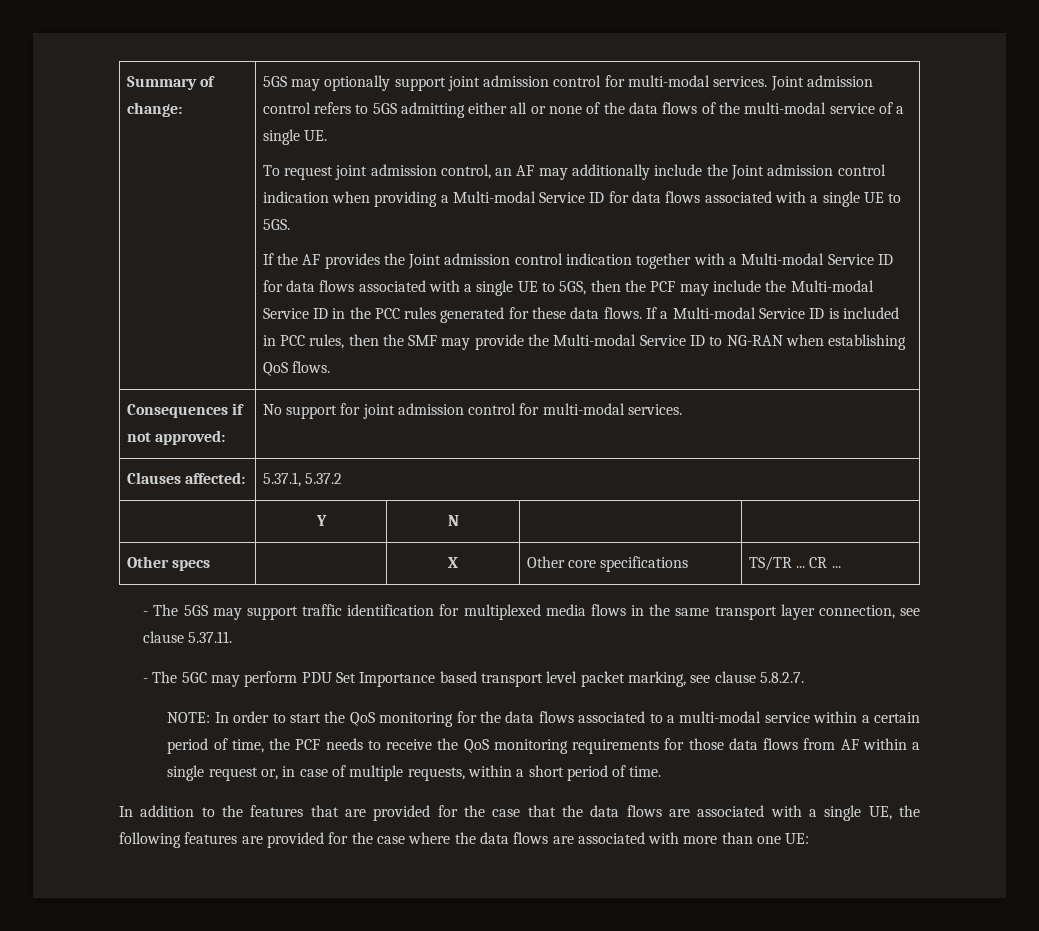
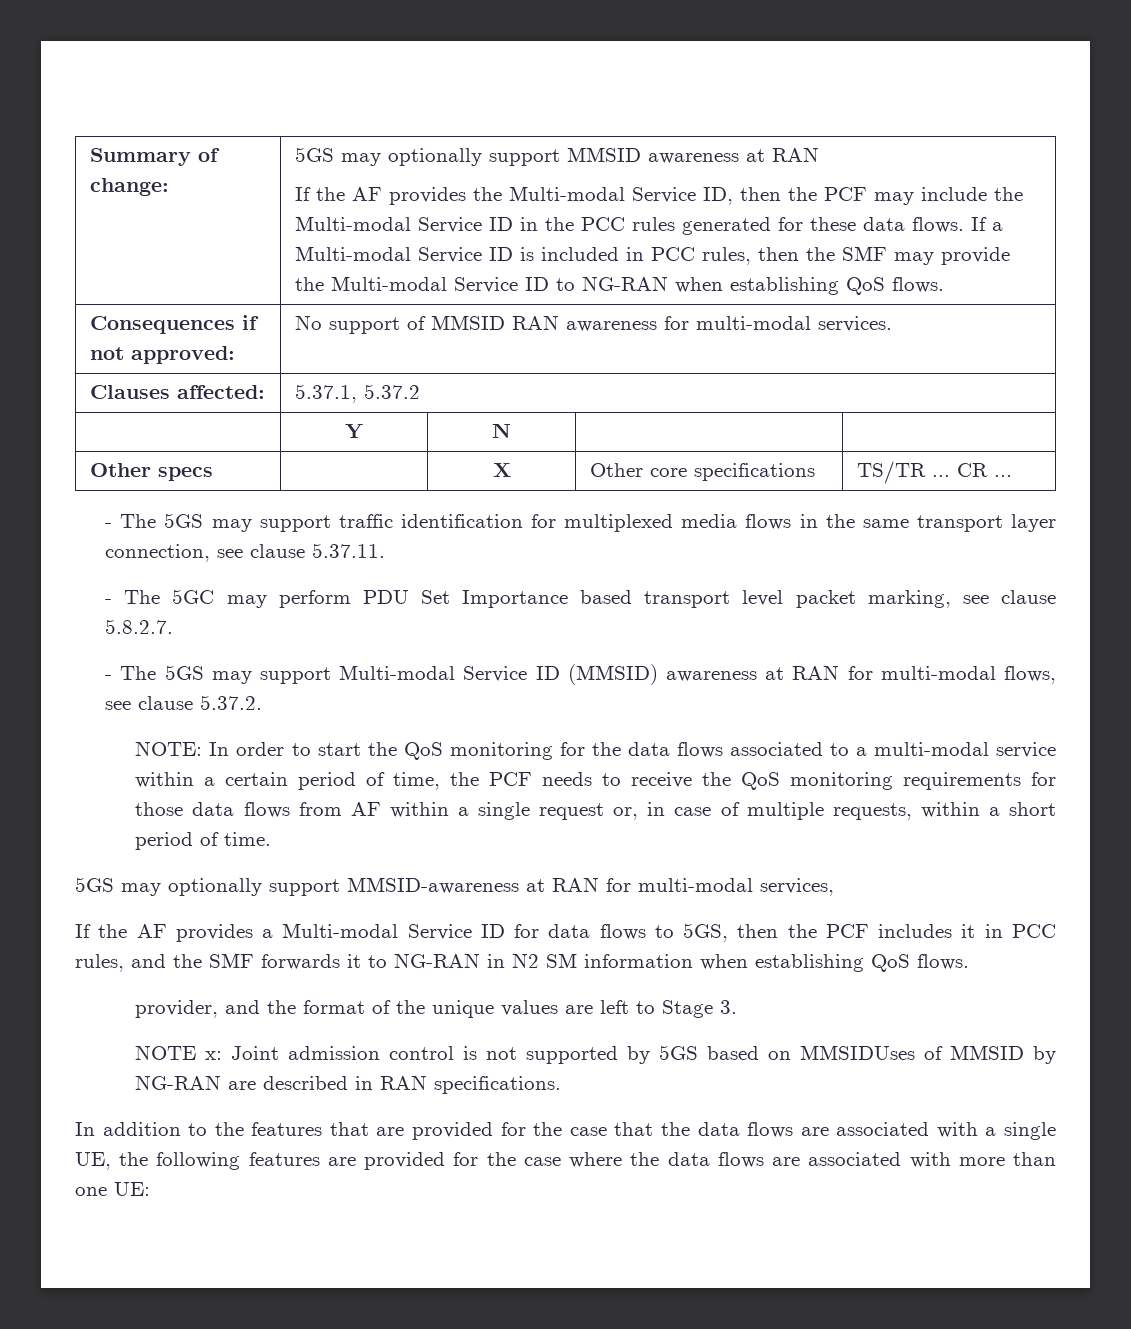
- 5GS may optionally support joint admission control for multi-modal services. Joint admission control refers to 5GS admitting either all or none of the data flows of the multi-modal service of a single UE.
- To request joint admission control, an AF may additionally include the Joint admission control indication when providing a Multi-modal Service ID for data flows associated with a single UE to 5GS.
+ 5GS may optionally support MMSID awareness at RAN
- If the AF provides the Joint admission control indication together with a Multi-modal Service ID for data flows associated with a single UE to 5GS, then the PCF may include the Multi-modal Service ID in the PCC rules generated for these data flows.
+ If the AF provides the Multi-modal Service ID, then the PCF may include the Multi-modal Service ID in the PCC rules generated for these data flows.
- Consequences if not approved: | No support for joint admission control for multi-modal services.
+ Consequences if not approved: | No support of MMSID RAN awareness for multi-modal services.
+ - The 5GS may support Multi-modal Service ID (MMSID) awareness at RAN for multi-modal flows, see clause 5.37.2.
+ 5GS may optionally support MMSID-awareness at RAN for multi-modal services,
+ If the AF provides a Multi-modal Service ID for data flows to 5GS, then the PCF includes it in PCC rules, and the SMF forwards it to NG-RAN in N2 SM information when establishing QoS flows.
+ provider, and the format of the unique values are left to Stage 3.
+ NOTE x: Joint admission control is not supported by 5GS based on MMSIDUses of MMSID by NG-RAN are described in RAN specifications.

